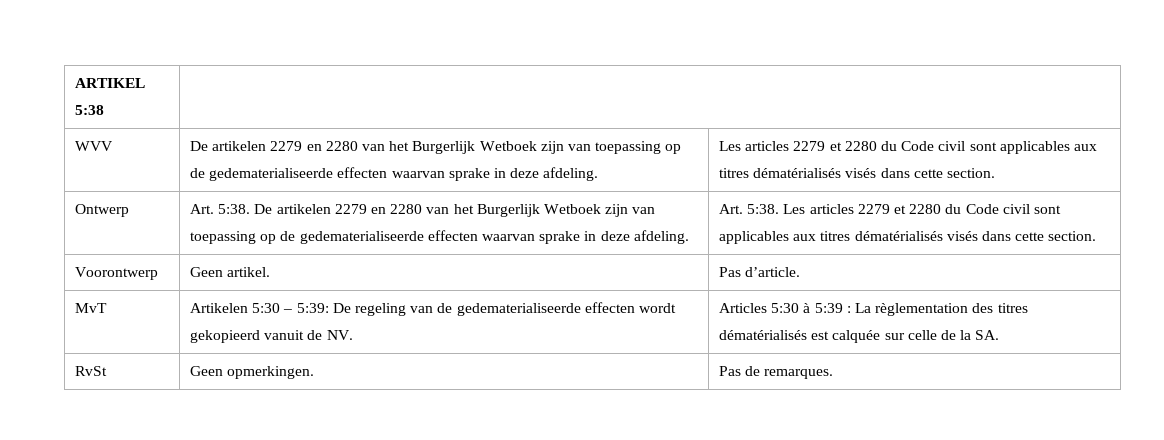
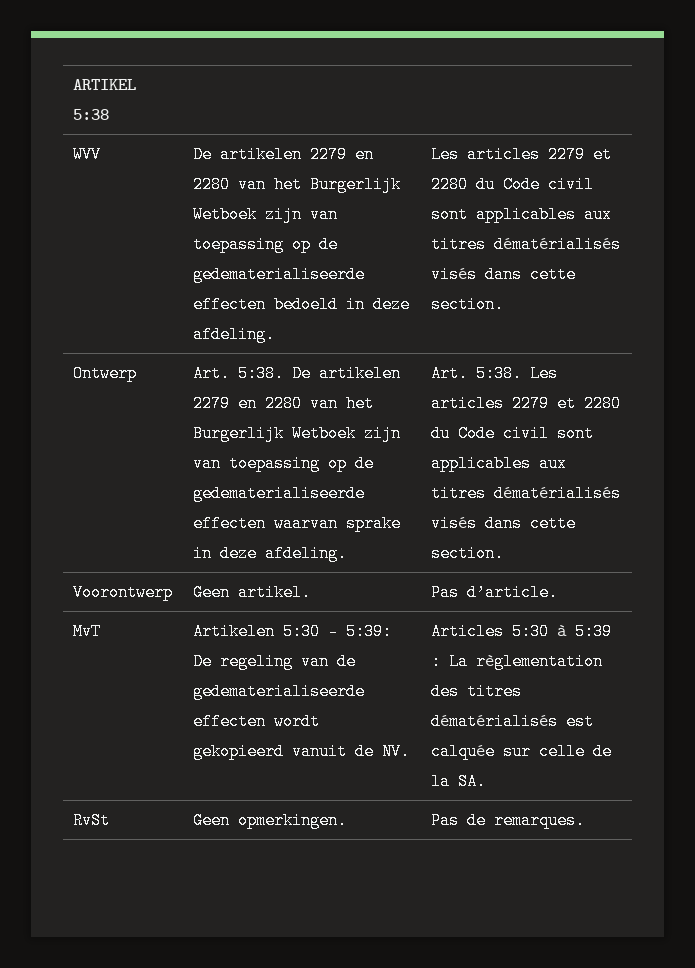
- WVV | De artikelen 2279 en 2280 van het Burgerlijk Wetboek zijn van toepassing op de gedematerialiseerde effecten waarvan sprake in deze afdeling. | Les articles 2279 et 2280 du Code civil sont applicables aux titres dématérialisés visés dans cette section.
+ WVV | De artikelen 2279 en 2280 van het Burgerlijk Wetboek zijn van toepassing op de gedematerialiseerde effecten bedoeld in deze afdeling. | Les articles 2279 et 2280 du Code civil sont applicables aux titres dématérialisés visés dans cette section.

